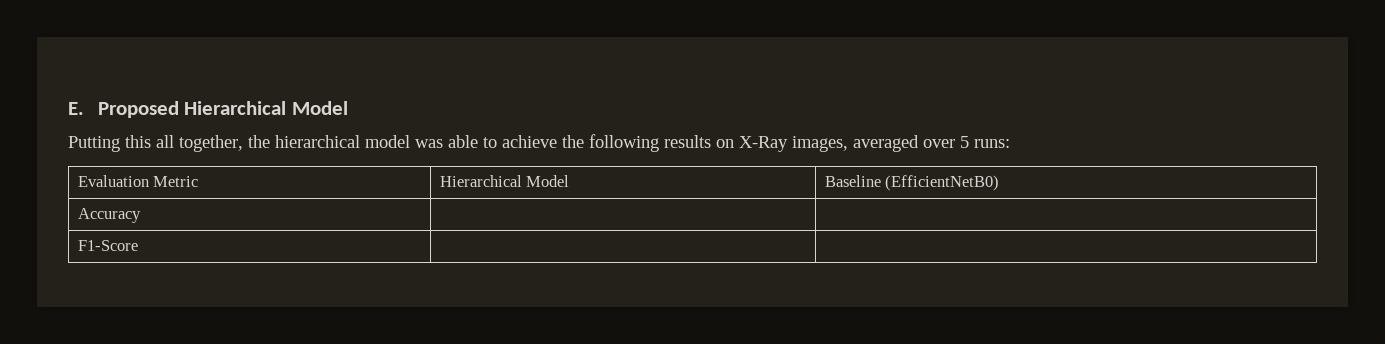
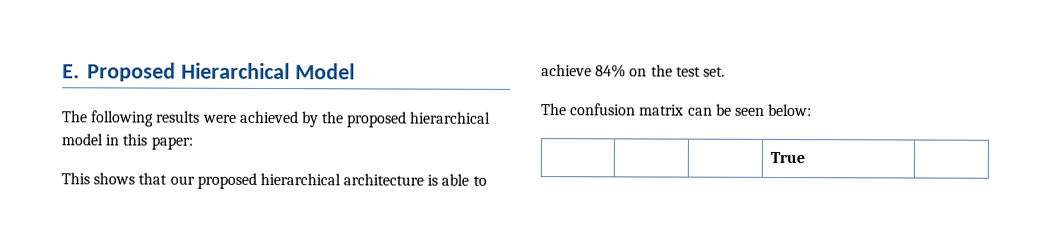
- Putting this all together, the hierarchical model was able to achieve the following results on X-Ray images, averaged over 5 runs:
- Evaluation Metric | Hierarchical Model | Baseline (EfficientNetB0)
- Accuracy | |
- F1-Score | |
+ The following results were achieved by the proposed hierarchical model in this paper:
+ This shows that our proposed hierarchical architecture is able to achieve 84% on the test set.
+ The confusion matrix can be seen below:
+ | | | True |

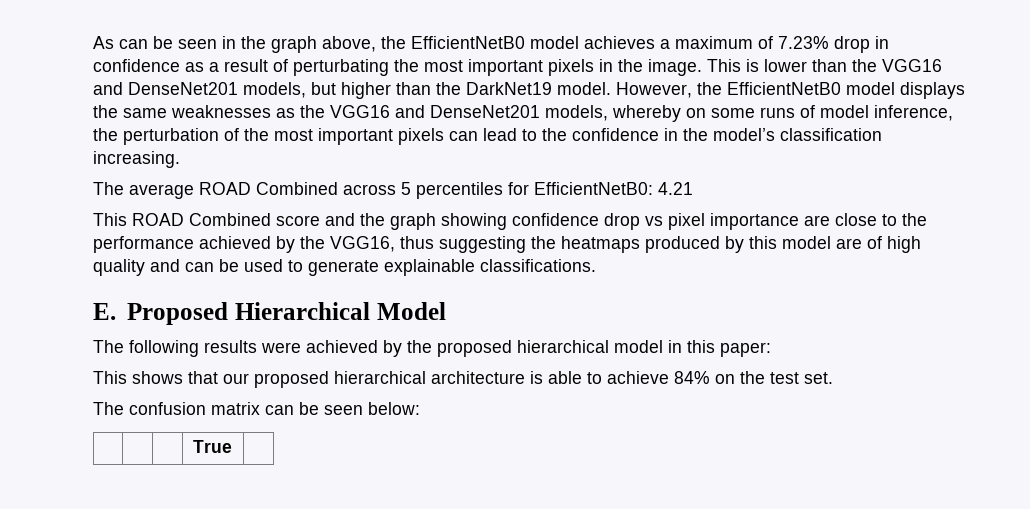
+ As can be seen in the graph above, the EfficientNetB0 model achieves a maximum of 7.23% drop in confidence as a result of perturbating the most important pixels in the image. This is lower than the VGG16 and DenseNet201 models, but higher than the DarkNet19 model. However, the EfficientNetB0 model displays the same weaknesses as the VGG16 and DenseNet201 models, whereby on some runs of model inference, the perturbation of the most important pixels can lead to the confidence in the model’s classification increasing.
+ The average ROAD Combined across 5 percentiles for EfficientNetB0: 4.21
+ This ROAD Combined score and the graph showing confidence drop vs pixel importance are close to the performance achieved by the VGG16, thus suggesting the heatmaps produced by this model are of high quality and can be used to generate explainable classifications.

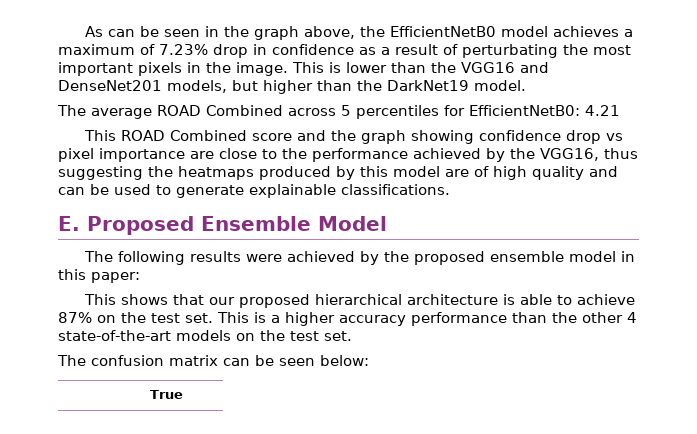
- However, the EfficientNetB0 model displays the same weaknesses as the VGG16 and DenseNet201 models, whereby on some runs of model inference, the perturbation of the most important pixels can lead to the confidence in the model’s classification increasing.
- E. Proposed Hierarchical Model
+ E. Proposed Ensemble Model
- The following results were achieved by the proposed hierarchical model in this paper:
+ The following results were achieved by the proposed ensemble model in this paper:
- This shows that our proposed hierarchical architecture is able to achieve 84% on the test set.
+ This shows that our proposed hierarchical architecture is able to achieve 87% on the test set. This is a higher accuracy performance than the other 4 state-of-the-art models on the test set.

